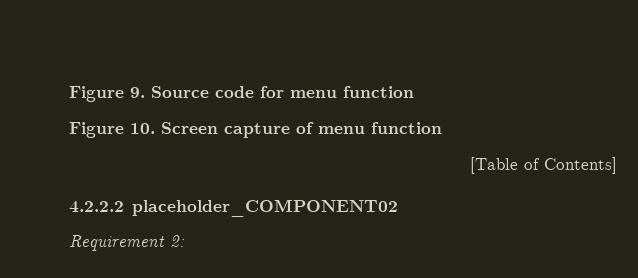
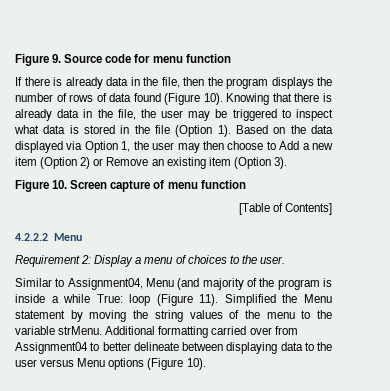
+ If there is already data in the file, then the program displays the number of rows of data found (Figure 10). Knowing that there is already data in the file, the user may be triggered to inspect what data is stored in the file (Option 1). Based on the data displayed via Option 1, the user may then choose to Add a new item (Option 2) or Remove an existing item (Option 3).
- 4.2.2.2 placeholder_COMPONENT02
+ 4.2.2.2 Menu
- Requirement 2:
+ Requirement 2: Display a menu of choices to the user.
+ Similar to Assignment04, Menu (and majority of the program is inside a while True: loop (Figure 11). Simplified the Menu statement by moving the string values of the menu to the variable strMenu. Additional formatting carried over from Assignment04 to better delineate between displaying data to the user versus Menu options (Figure 10).

